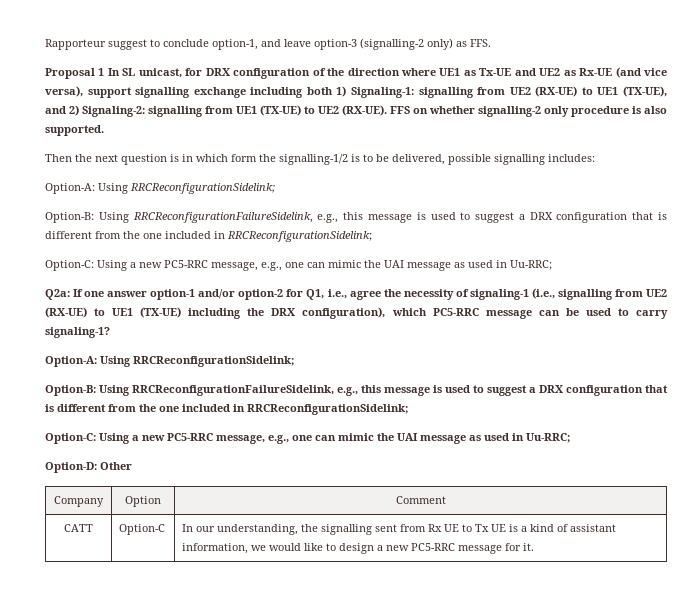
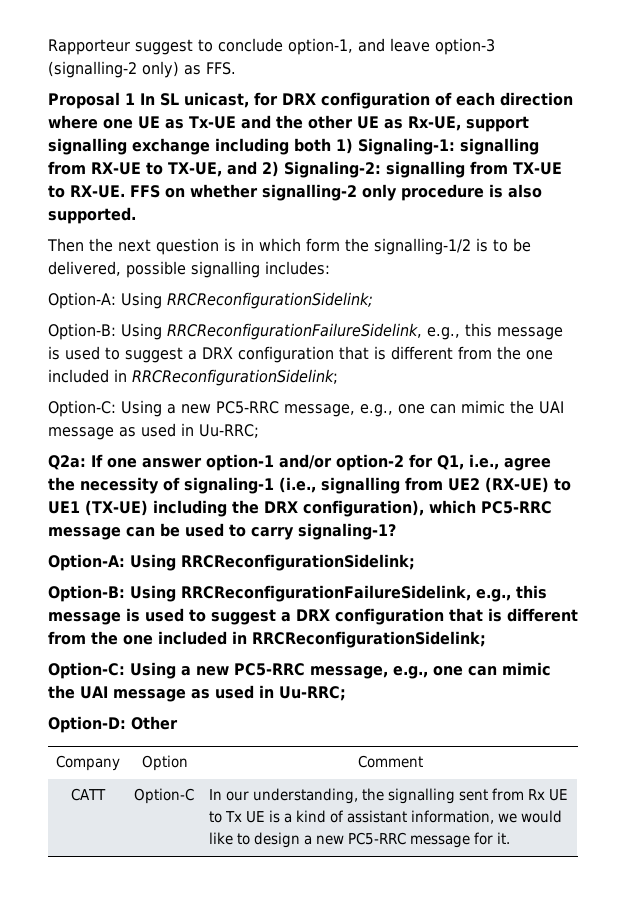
- Proposal 1 In SL unicast, for DRX configuration of the direction where UE1 as Tx-UE and UE2 as Rx-UE (and vice versa), support signalling exchange including both 1) Signaling-1: signalling from UE2 (RX-UE) to UE1 (TX-UE), and 2) Signaling-2: signalling from UE1 (TX-UE) to UE2 (RX-UE).
+ Proposal 1 In SL unicast, for DRX configuration of each direction where one UE as Tx-UE and the other UE as Rx-UE, support signalling exchange including both 1) Signaling-1: signalling from RX-UE to TX-UE, and 2) Signaling-2: signalling from TX-UE to RX-UE.

